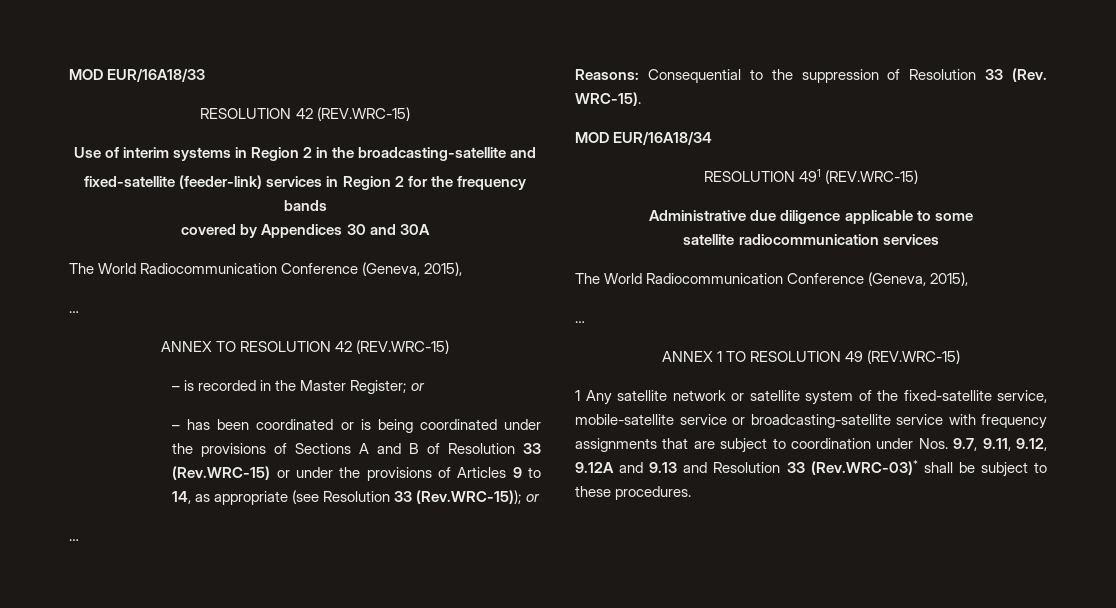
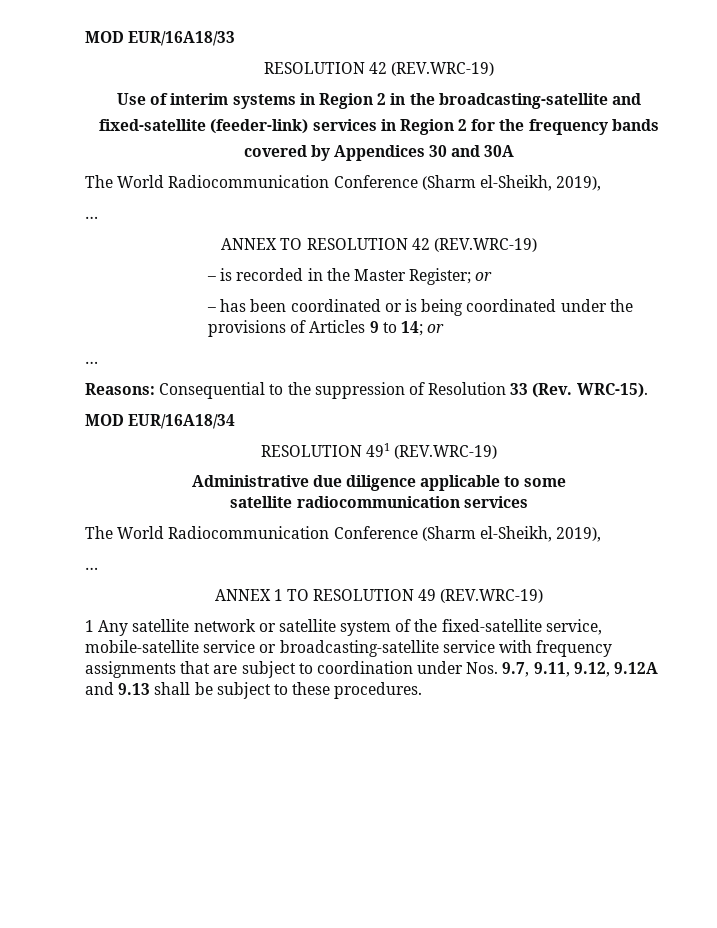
  MOD EUR/16A18/33
- RESOLUTION 42 (REV.WRC-15)
+ RESOLUTION 42 (REV.WRC-19)
  covered by Appendices 30 and 30A
- The World Radiocommunication Conference (Geneva, 2015),
+ The World Radiocommunication Conference (Sharm el-Sheikh, 2019),
- ANNEX TO RESOLUTION 42 (REV.WRC-15)
+ ANNEX TO RESOLUTION 42 (REV.WRC-19)
- – has been coordinated or is being coordinated under the provisions of Sections A and B of Resolution 33 (Rev.WRC-15) or under the provisions of Articles 9 to 14, as appropriate (see Resolution 33 (Rev.WRC-15)); or
+ – has been coordinated or is being coordinated under the provisions of Articles 9 to 14; or
- RESOLUTION 491 (REV.WRC-15)
+ RESOLUTION 491 (REV.WRC-19)
  satellite radiocommunication services
- The World Radiocommunication Conference (Geneva, 2015),
+ The World Radiocommunication Conference (Sharm el-Sheikh, 2019),
- ANNEX 1 TO RESOLUTION 49 (REV.WRC-15)
+ ANNEX 1 TO RESOLUTION 49 (REV.WRC-19)
- 1 Any satellite network or satellite system of the fixed-satellite service, mobile-satellite service or broadcasting-satellite service with frequency assignments that are subject to coordination under Nos. 9.7, 9.11, 9.12, 9.12A and 9.13 and Resolution 33 (Rev.WRC-03)* shall be subject to these procedures.
+ 1 Any satellite network or satellite system of the fixed-satellite service, mobile-satellite service or broadcasting-satellite service with frequency assignments that are subject to coordination under Nos. 9.7, 9.11, 9.12, 9.12A and 9.13 shall be subject to these procedures.

